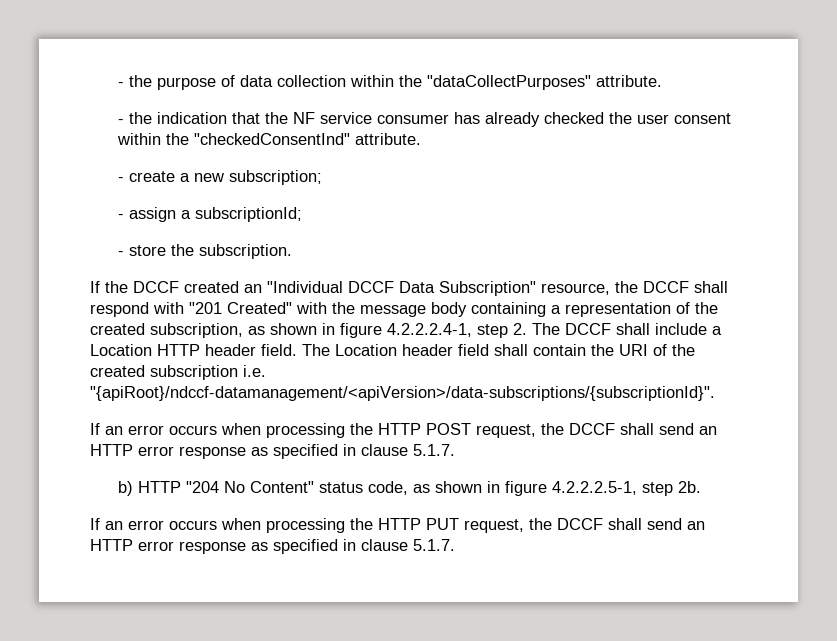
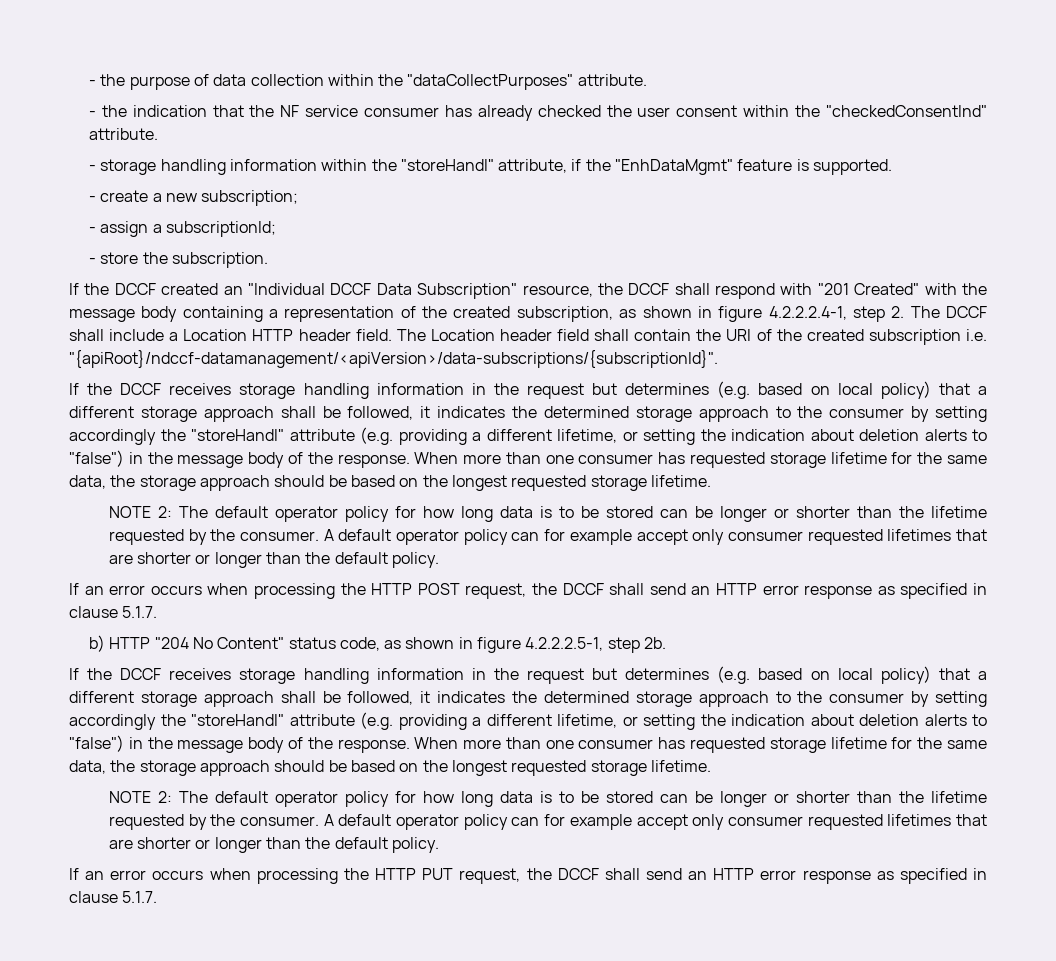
+ - storage handling information within the "storeHandl" attribute, if the "EnhDataMgmt" feature is supported.
  The Location header field shall contain the URI of the created subscription i.e. "{apiRoot}/ndccf-datamanagement/<apiVersion>/data-subscriptions/{subscriptionId}".
+ If the DCCF receives storage handling information in the request but determines (e.g. based on local policy) that a different storage approach shall be followed, it indicates the determined storage approach to the consumer by setting accordingly the "storeHandl" attribute (e.g. providing a different lifetime, or setting the indication about deletion alerts to "false") in the message body of the response. When more than one consumer has requested storage lifetime for the same data, the storage approach should be based on the longest requested storage lifetime.
+ NOTE 2: The default operator policy for how long data is to be stored can be longer or shorter than the lifetime requested by the consumer. A default operator policy can for example accept only consumer requested lifetimes that are shorter or longer than the default policy.
  b) HTTP "204 No Content" status code, as shown in figure 4.2.2.2.5-1, step 2b.
+ If the DCCF receives storage handling information in the request but determines (e.g. based on local policy) that a different storage approach shall be followed, it indicates the determined storage approach to the consumer by setting accordingly the "storeHandl" attribute (e.g. providing a different lifetime, or setting the indication about deletion alerts to "false") in the message body of the response. When more than one consumer has requested storage lifetime for the same data, the storage approach should be based on the longest requested storage lifetime.
+ NOTE 2: The default operator policy for how long data is to be stored can be longer or shorter than the lifetime requested by the consumer. A default operator policy can for example accept only consumer requested lifetimes that are shorter or longer than the default policy.

